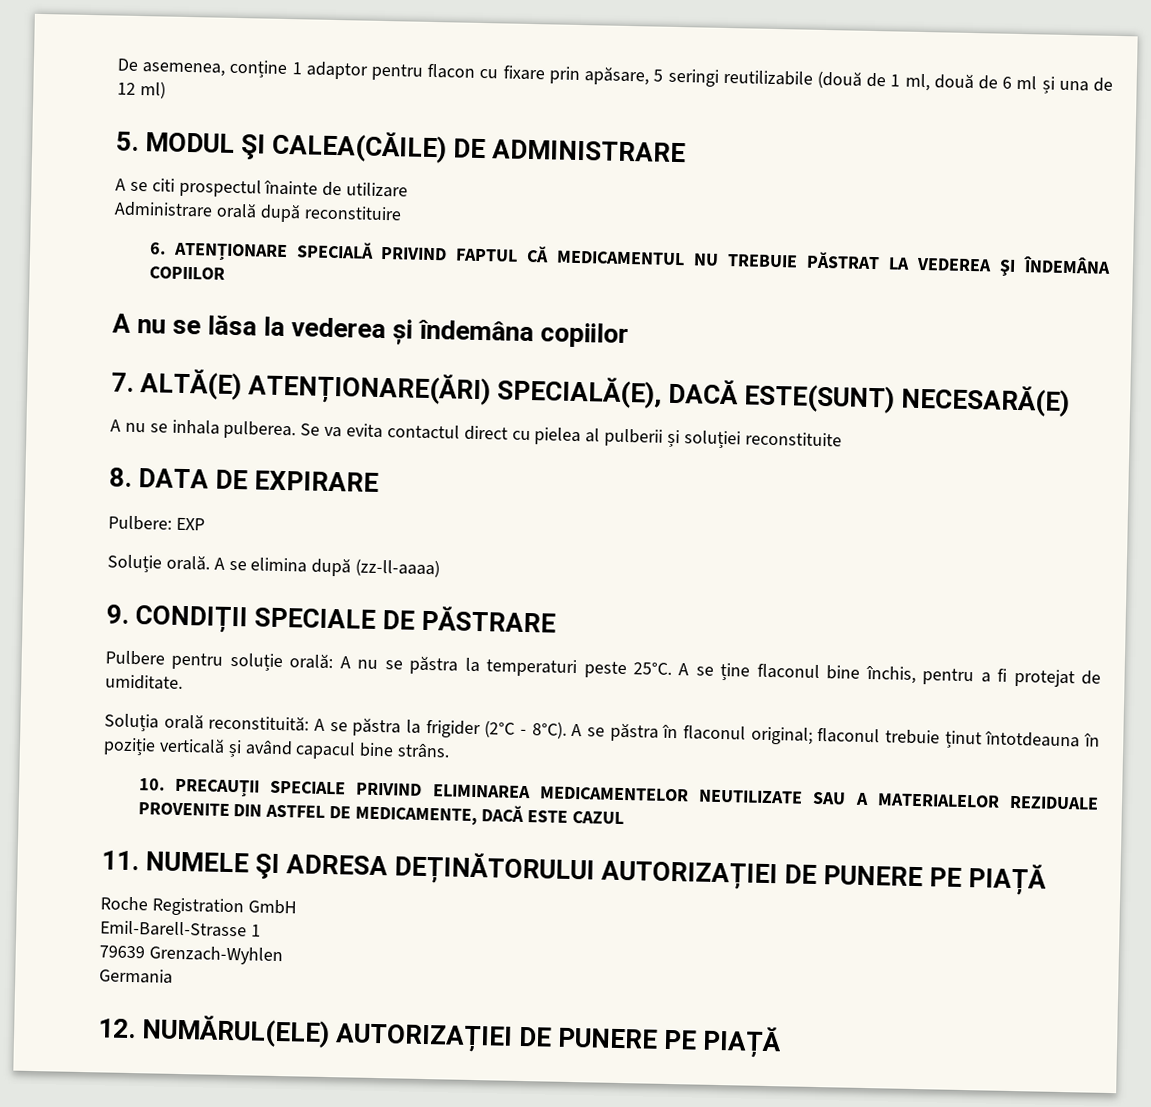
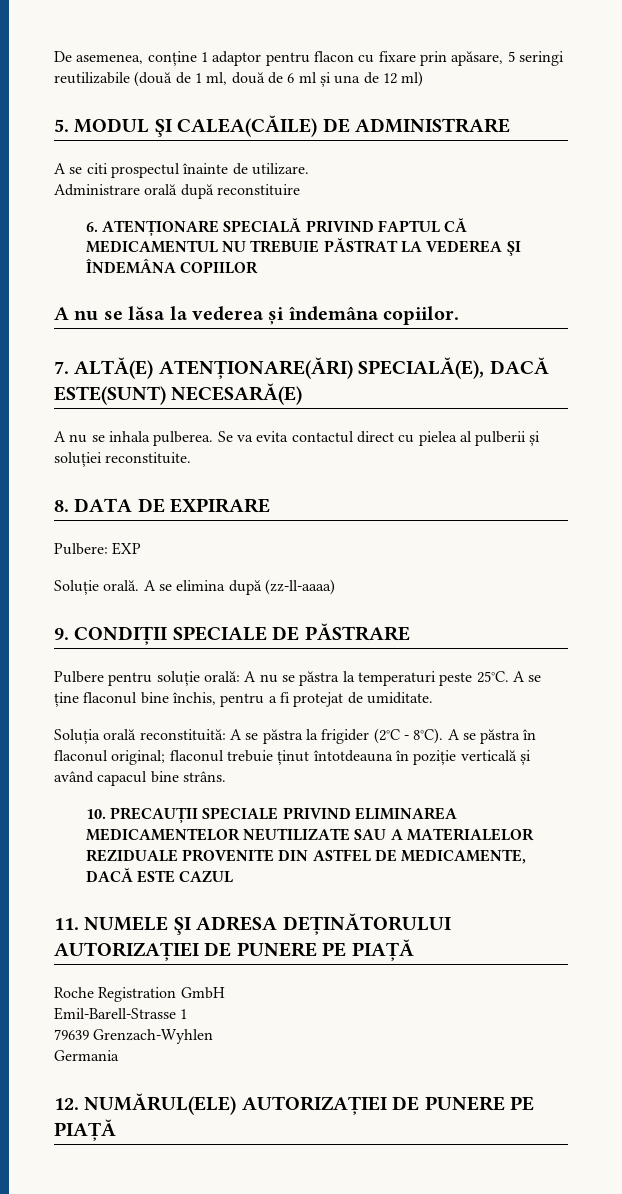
- A se citi prospectul înainte de utilizare
+ A se citi prospectul înainte de utilizare.
- A nu se lăsa la vederea și îndemâna copiilor
+ A nu se lăsa la vederea și îndemâna copiilor.
- Se va evita contactul direct cu pielea al pulberii și soluției reconstituite
+ Se va evita contactul direct cu pielea al pulberii și soluției reconstituite.

